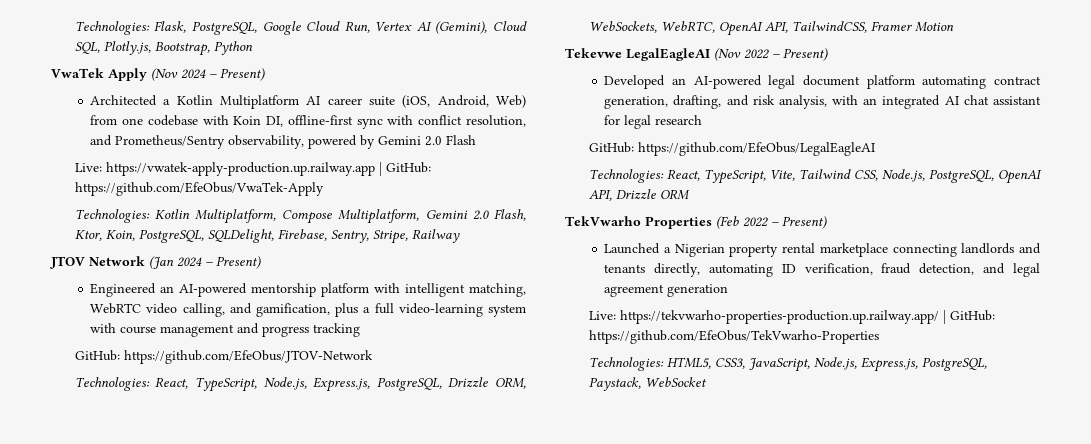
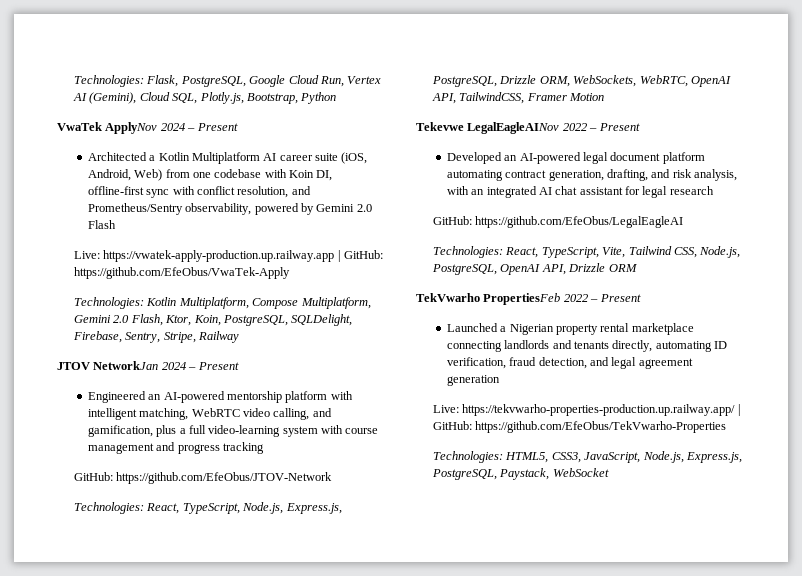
- VwaTek Apply (Nov 2024 – Present)
+ VwaTek ApplyNov 2024 – Present
- JTOV Network (Jan 2024 – Present)
+ JTOV NetworkJan 2024 – Present
- Tekevwe LegalEagleAI (Nov 2022 – Present)
+ Tekevwe LegalEagleAINov 2022 – Present
- TekVwarho Properties (Feb 2022 – Present)
+ TekVwarho PropertiesFeb 2022 – Present

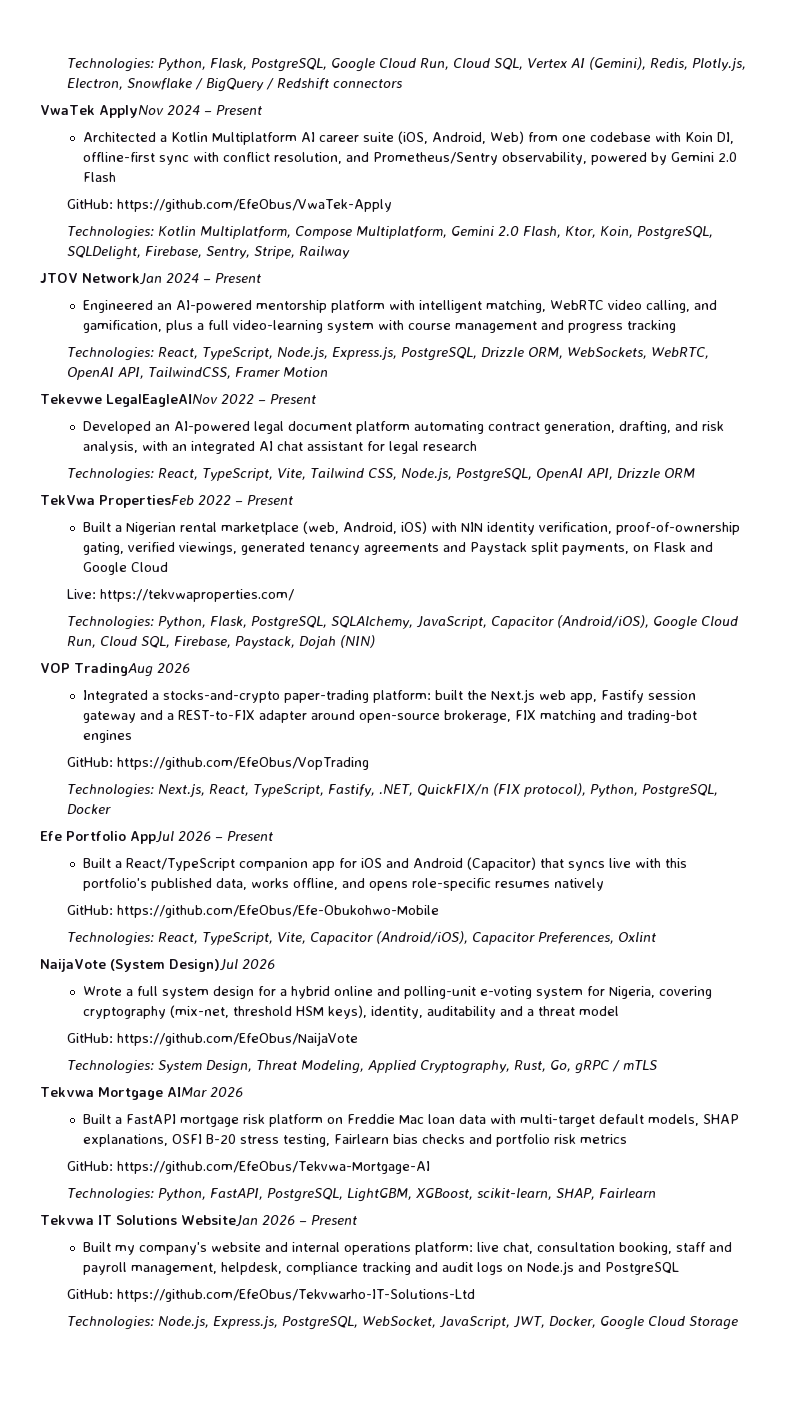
- Technologies: Flask, PostgreSQL, Google Cloud Run, Vertex AI (Gemini), Cloud SQL, Plotly.js, Bootstrap, Python
+ Technologies: Python, Flask, PostgreSQL, Google Cloud Run, Cloud SQL, Vertex AI (Gemini), Redis, Plotly.js, Electron, Snowflake / BigQuery / Redshift connectors
- Live: https://vwatek-apply-production.up.railway.app | GitHub: https://github.com/EfeObus/VwaTek-Apply
+ GitHub: https://github.com/EfeObus/VwaTek-Apply
- GitHub: https://github.com/EfeObus/JTOV-Network
- GitHub: https://github.com/EfeObus/LegalEagleAI
- TekVwarho PropertiesFeb 2022 – Present
+ TekVwa PropertiesFeb 2022 – Present
- Launched a Nigerian property rental marketplace connecting landlords and tenants directly, automating ID verification, fraud detection, and legal agreement generation
- Live: https://tekvwarho-properties-production.up.railway.app/ | GitHub: https://github.com/EfeObus/TekVwarho-Properties
- Technologies: HTML5, CSS3, JavaScript, Node.js, Express.js, PostgreSQL, Paystack, WebSocket
+ Built a Nigerian rental marketplace (web, Android, iOS) with NIN identity verification, proof-of-ownership gating, verified viewings, generated tenancy agreements and Paystack split payments, on Flask and Google Cloud
+ Live: https://tekvwaproperties.com/
+ Technologies: Python, Flask, PostgreSQL, SQLAlchemy, JavaScript, Capacitor (Android/iOS), Google Cloud Run, Cloud SQL, Firebase, Paystack, Dojah (NIN)
+ VOP TradingAug 2026
+ Integrated a stocks-and-crypto paper-trading platform: built the Next.js web app, Fastify session gateway and a REST-to-FIX adapter around open-source brokerage, FIX matching and trading-bot engines
+ GitHub: https://github.com/EfeObus/VopTrading
+ Technologies: Next.js, React, TypeScript, Fastify, .NET, QuickFIX/n (FIX protocol), Python, PostgreSQL, Docker
+ Efe Portfolio AppJul 2026 – Present
+ Built a React/TypeScript companion app for iOS and Android (Capacitor) that syncs live with this portfolio's published data, works offline, and opens role-specific resumes natively
+ GitHub: https://github.com/EfeObus/Efe-Obukohwo-Mobile
+ Technologies: React, TypeScript, Vite, Capacitor (Android/iOS), Capacitor Preferences, Oxlint
+ NaijaVote (System Design)Jul 2026
+ Wrote a full system design for a hybrid online and polling-unit e-voting system for Nigeria, covering cryptography (mix-net, threshold HSM keys), identity, auditability and a threat model
+ GitHub: https://github.com/EfeObus/NaijaVote
+ Technologies: System Design, Threat Modeling, Applied Cryptography, Rust, Go, gRPC / mTLS
+ Tekvwa Mortgage AIMar 2026
+ Built a FastAPI mortgage risk platform on Freddie Mac loan data with multi-target default models, SHAP explanations, OSFI B-20 stress testing, Fairlearn bias checks and portfolio risk metrics
+ GitHub: https://github.com/EfeObus/Tekvwa-Mortgage-AI
+ Technologies: Python, FastAPI, PostgreSQL, LightGBM, XGBoost, scikit-learn, SHAP, Fairlearn
+ Tekvwa IT Solutions WebsiteJan 2026 – Present
+ Built my company's website and internal operations platform: live chat, consultation booking, staff and payroll management, helpdesk, compliance tracking and audit logs on Node.js and PostgreSQL
+ GitHub: https://github.com/EfeObus/Tekvwarho-IT-Solutions-Ltd
+ Technologies: Node.js, Express.js, PostgreSQL, WebSocket, JavaScript, JWT, Docker, Google Cloud Storage

